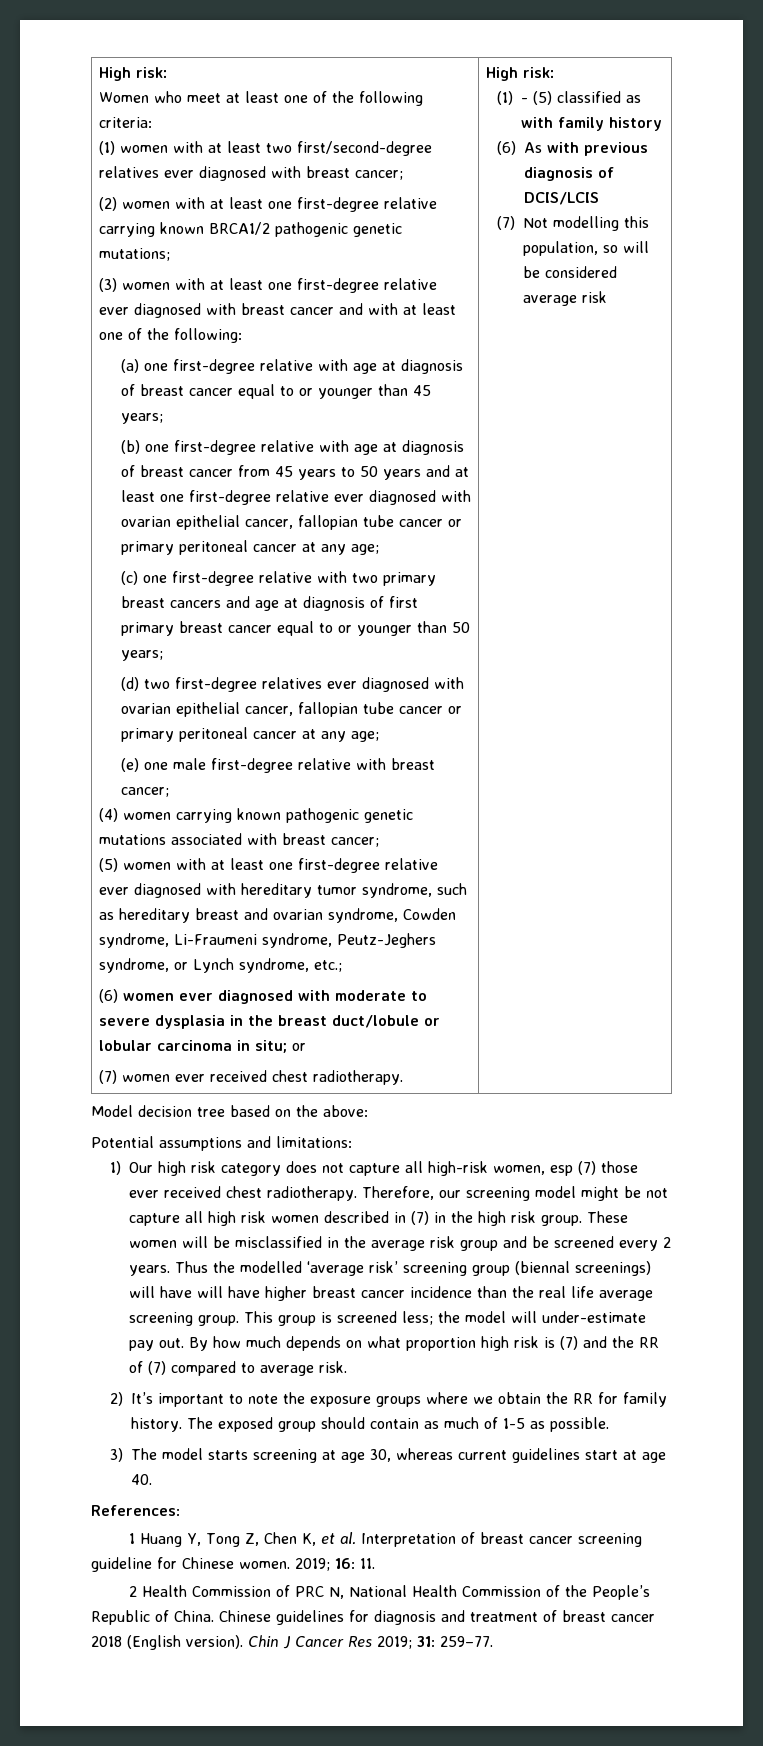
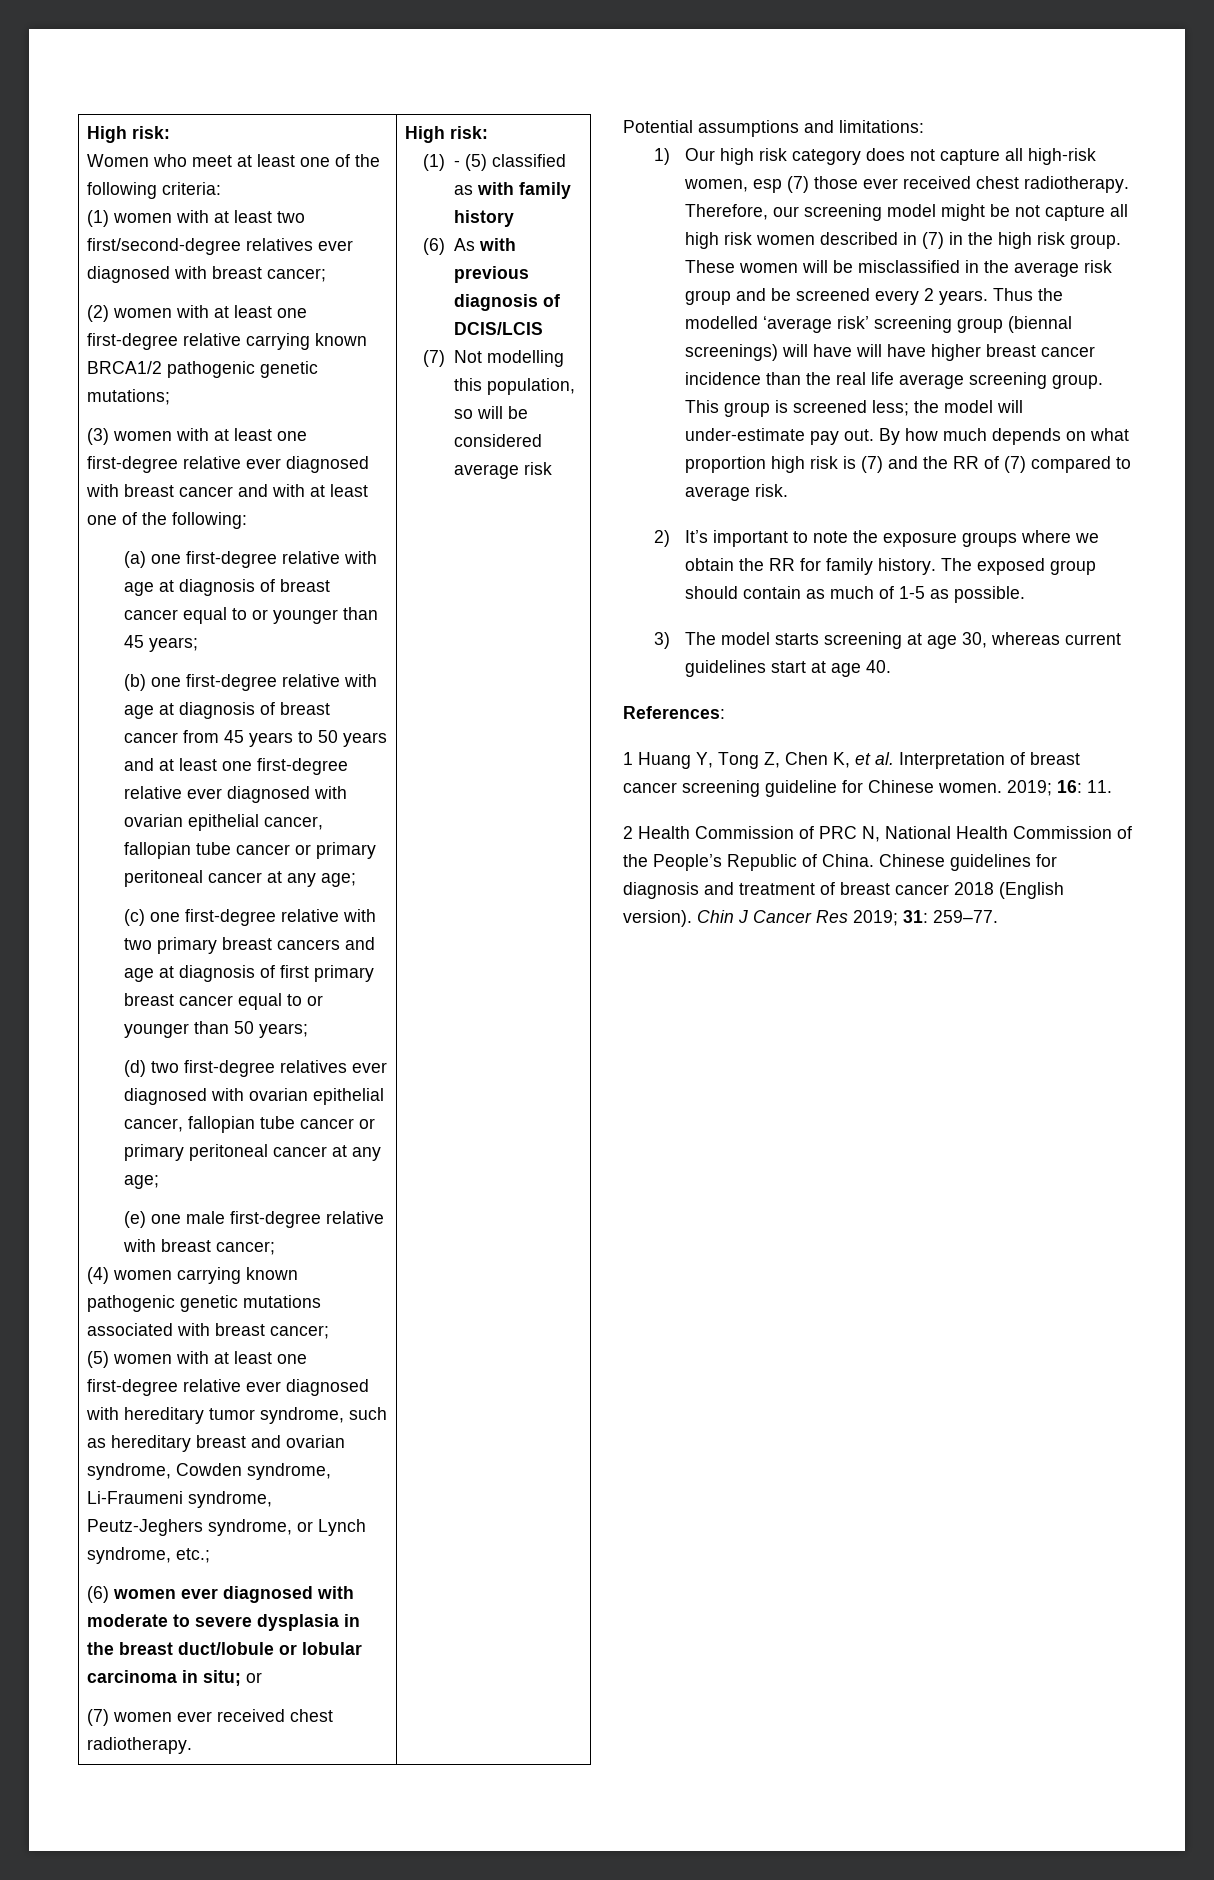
- Model decision tree based on the above:

